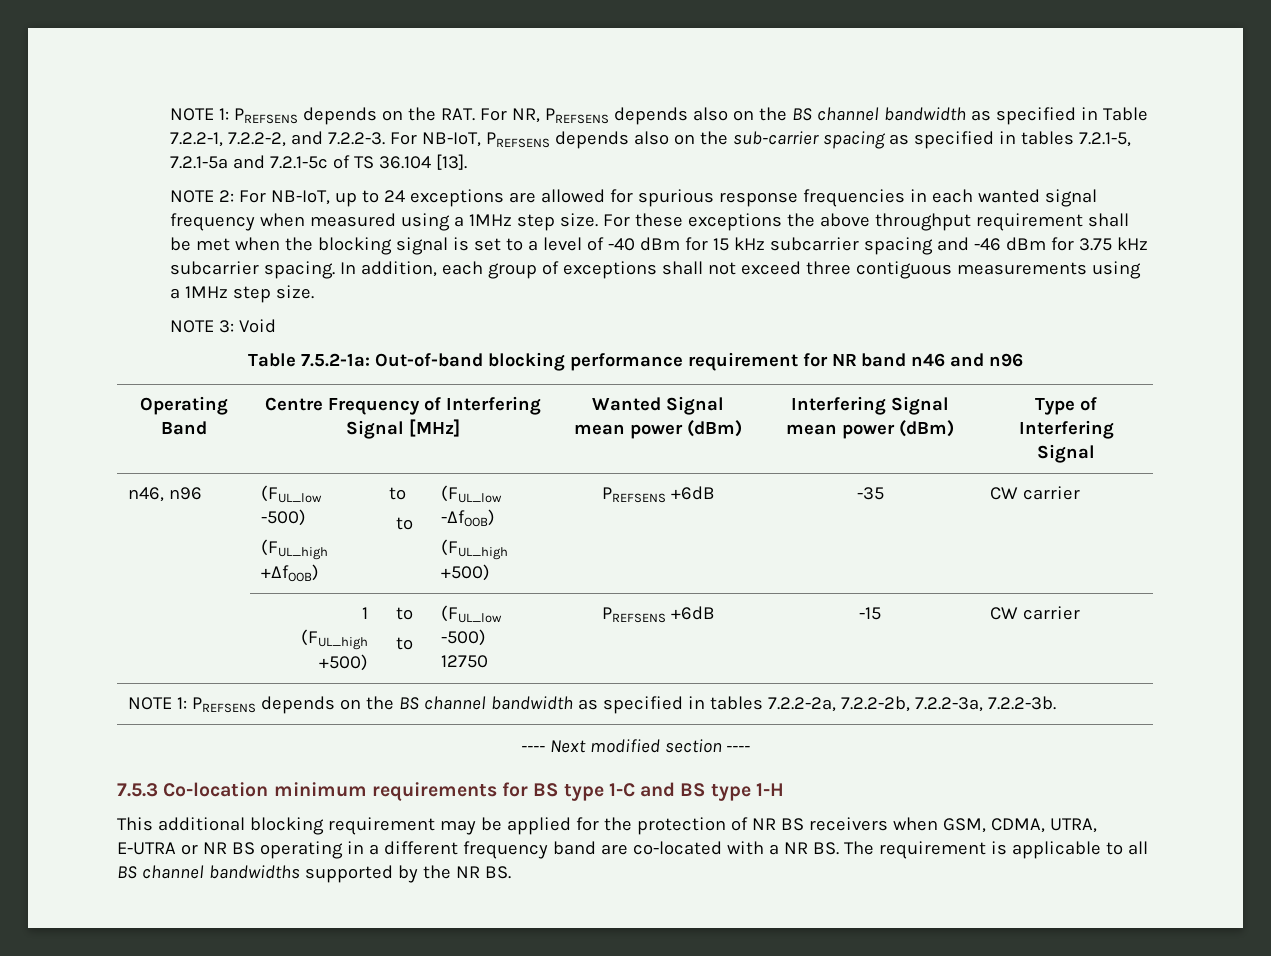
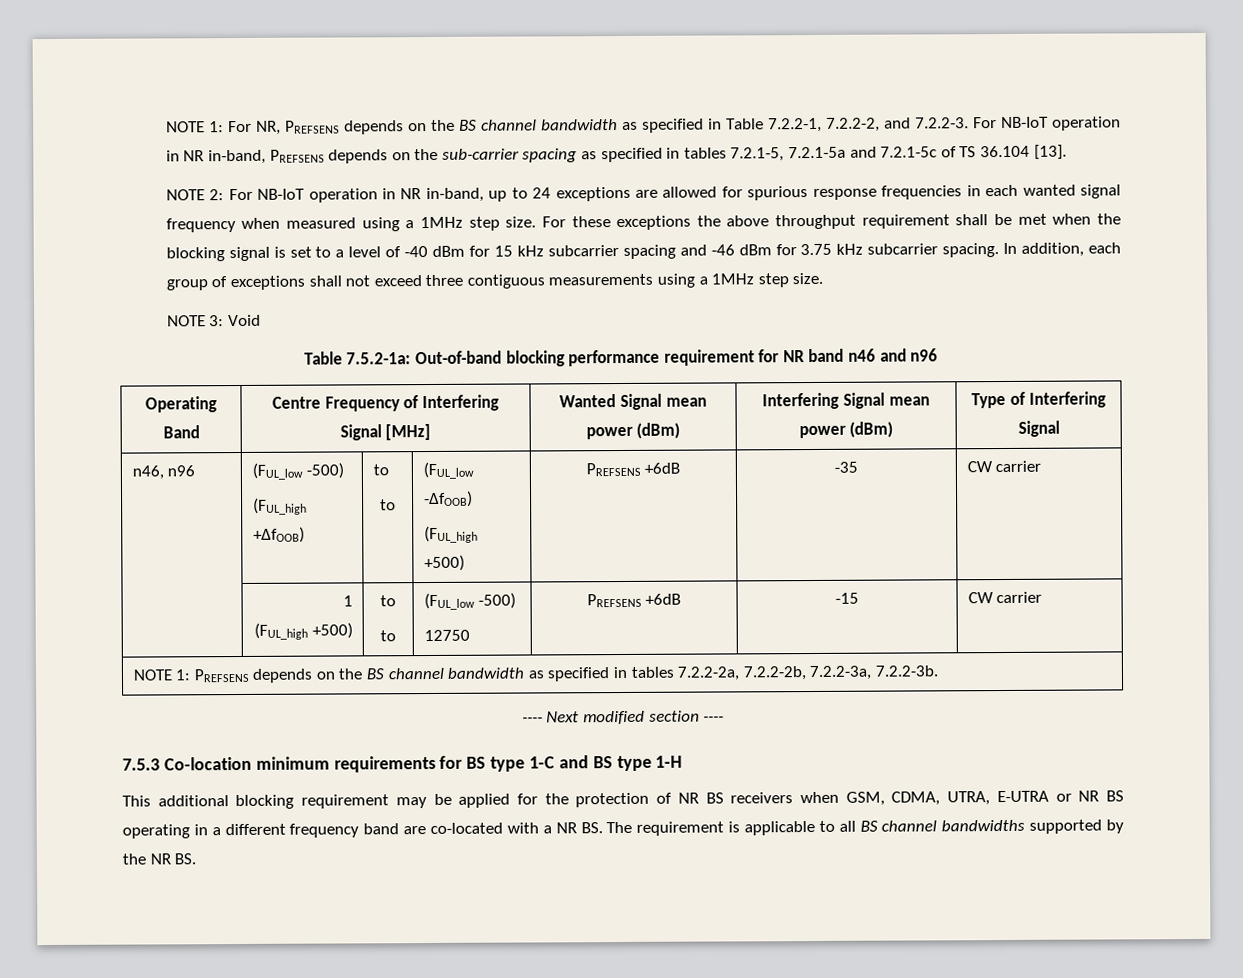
- NOTE 1: PREFSENS depends on the RAT. For NR, PREFSENS depends also on the BS channel bandwidth as specified in Table 7.2.2-1, 7.2.2-2, and 7.2.2-3. For NB-IoT, PREFSENS depends also on the sub-carrier spacing as specified in tables 7.2.1-5, 7.2.1-5a and 7.2.1-5c of TS 36.104 [13].
+ NOTE 1: For NR, PREFSENS depends on the BS channel bandwidth as specified in Table 7.2.2-1, 7.2.2-2, and 7.2.2-3. For NB-IoT operation in NR in-band, PREFSENS depends on the sub-carrier spacing as specified in tables 7.2.1-5, 7.2.1-5a and 7.2.1-5c of TS 36.104 [13].
- NOTE 2: For NB-IoT, up to 24 exceptions are allowed for spurious response frequencies in each wanted signal frequency when measured using a 1MHz step size.
+ NOTE 2: For NB-IoT operation in NR in-band, up to 24 exceptions are allowed for spurious response frequencies in each wanted signal frequency when measured using a 1MHz step size.

